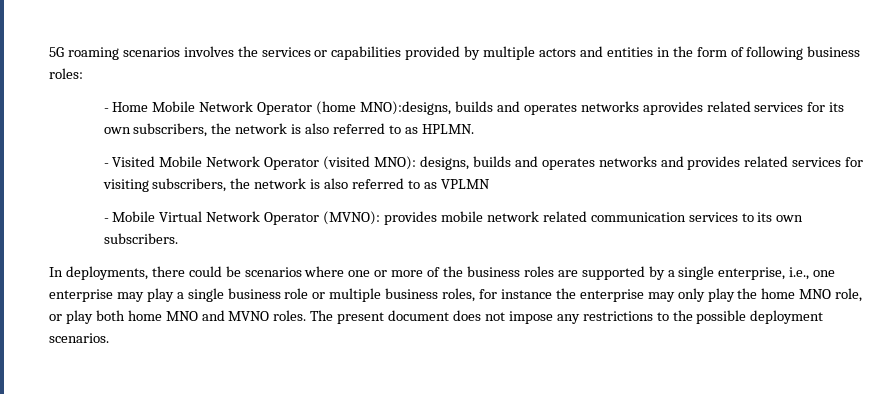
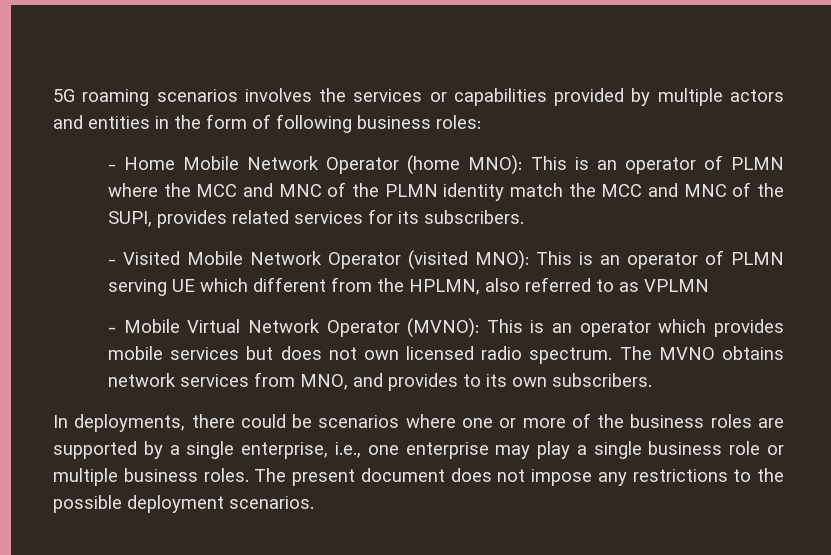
- - Home Mobile Network Operator (home MNO):designs, builds and operates networks aprovides related services for its own subscribers, the network is also referred to as HPLMN.
+ - Home Mobile Network Operator (home MNO): This is an operator of PLMN where the MCC and MNC of the PLMN identity match the MCC and MNC of the SUPI, provides related services for its subscribers.
- - Visited Mobile Network Operator (visited MNO): designs, builds and operates networks and provides related services for visiting subscribers, the network is also referred to as VPLMN
+ - Visited Mobile Network Operator (visited MNO): This is an operator of PLMN serving UE which different from the HPLMN, also referred to as VPLMN
- - Mobile Virtual Network Operator (MVNO): provides mobile network related communication services to its own subscribers.
+ - Mobile Virtual Network Operator (MVNO): This is an operator which provides mobile services but does not own licensed radio spectrum. The MVNO obtains network services from MNO, and provides to its own subscribers.
- In deployments, there could be scenarios where one or more of the business roles are supported by a single enterprise, i.e., one enterprise may play a single business role or multiple business roles, for instance the enterprise may only play the home MNO role, or play both home MNO and MVNO roles.
+ In deployments, there could be scenarios where one or more of the business roles are supported by a single enterprise, i.e., one enterprise may play a single business role or multiple business roles.

